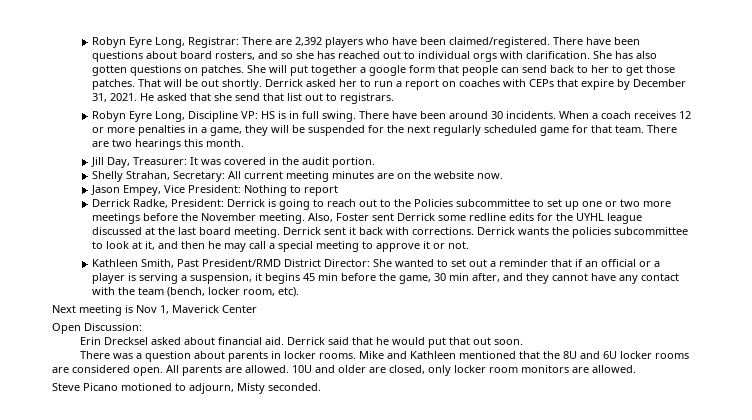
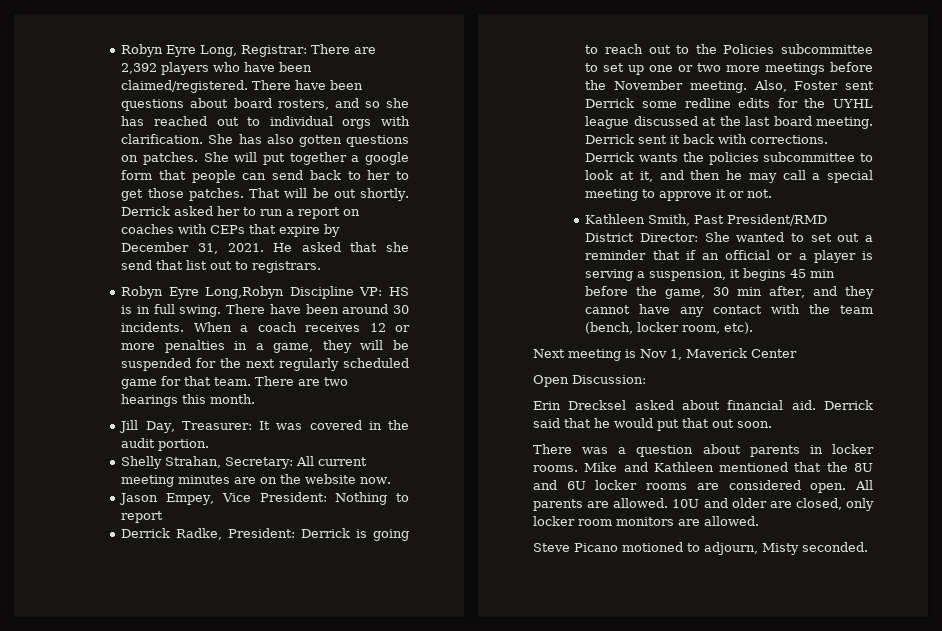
- Robyn Eyre Long, Discipline VP: HS is in full swing.
+ Robyn Eyre Long,Robyn Discipline VP: HS is in full swing.

